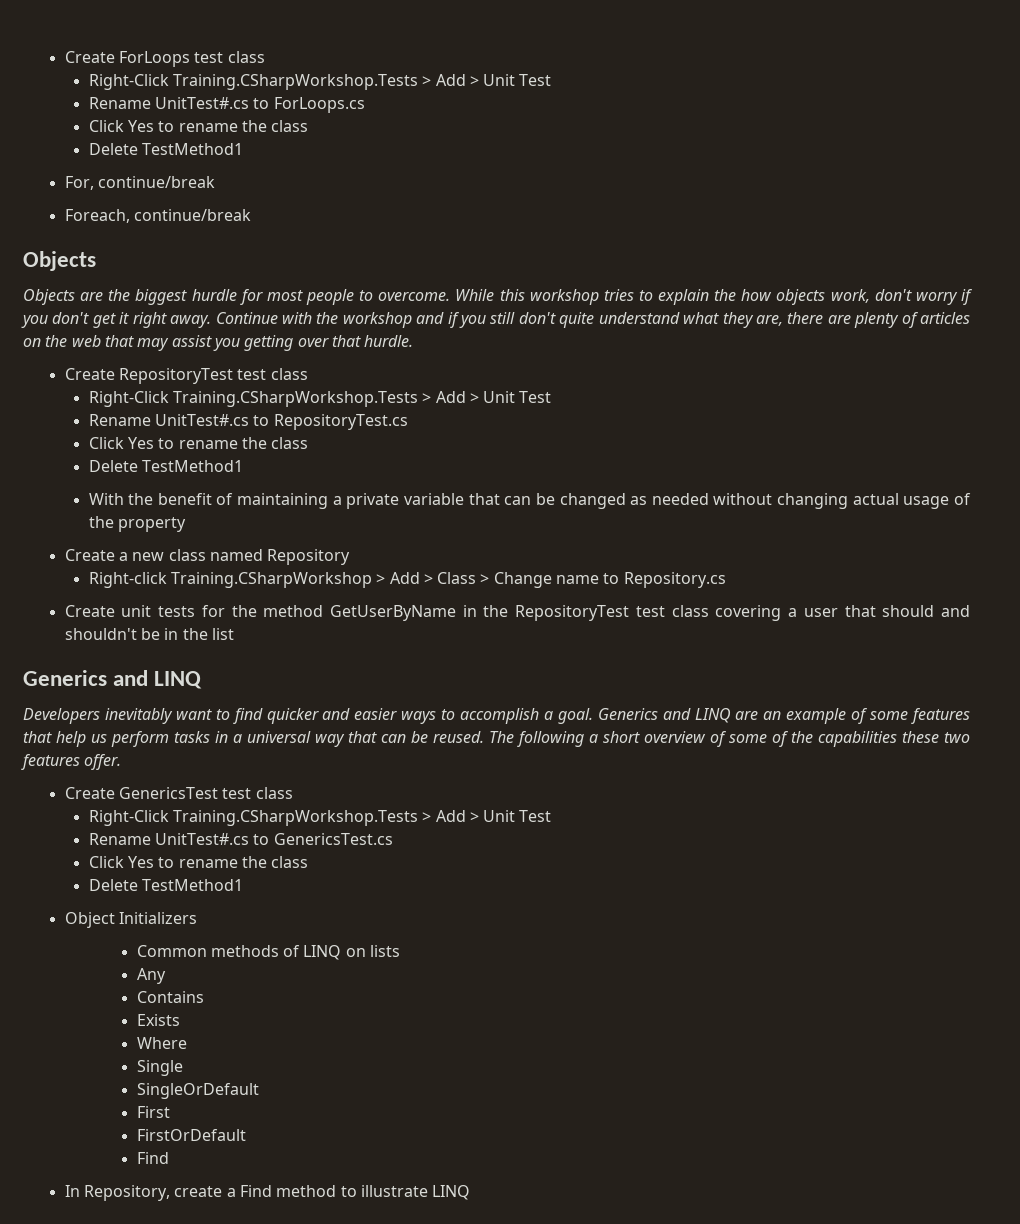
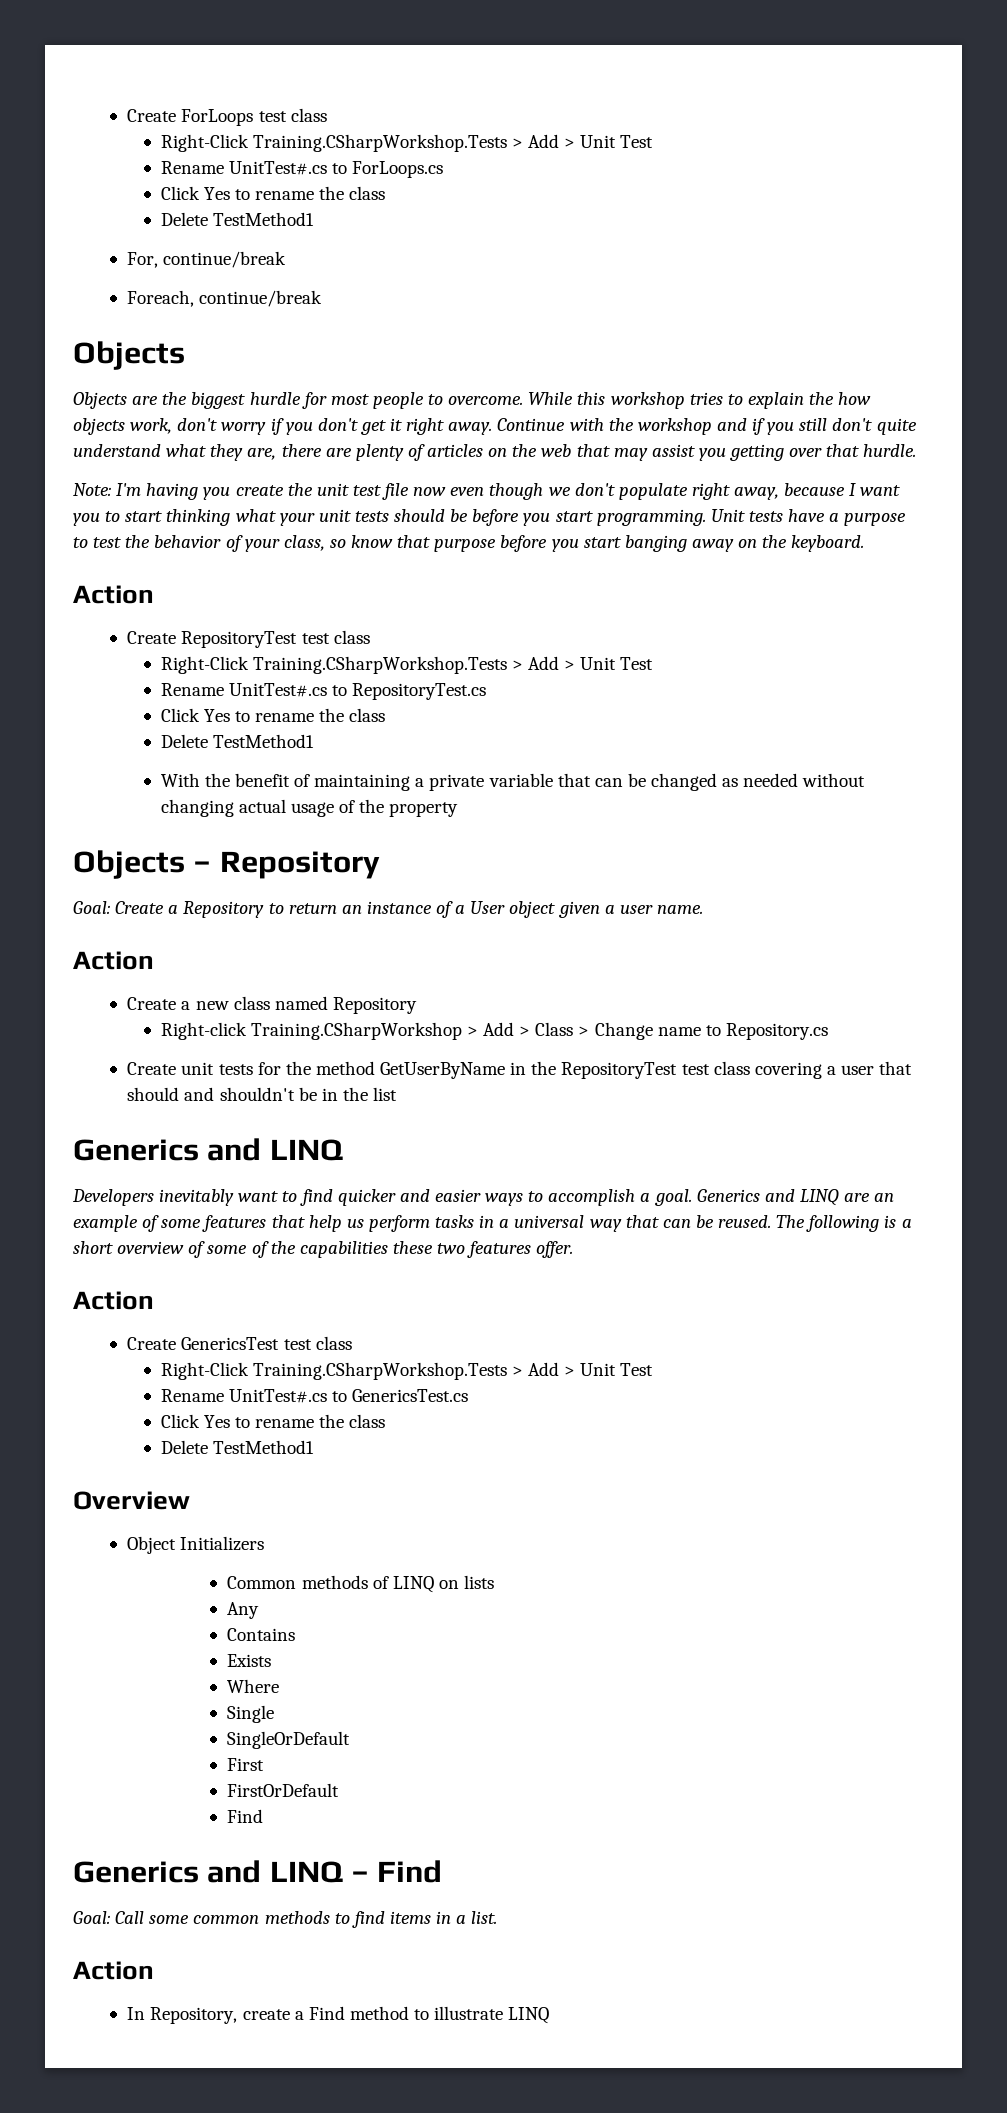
+ Note: I'm having you create the unit test file now even though we don't populate right away, because I want you to start thinking what your unit tests should be before you start programming. Unit tests have a purpose to test the behavior of your class, so know that purpose before you start banging away on the keyboard.
+ Action
+ Objects – Repository
+ Goal: Create a Repository to return an instance of a User object given a user name.
+ Action
- The following a short overview of some of the capabilities these two features offer.
+ The following is a short overview of some of the capabilities these two features offer.
+ Action
+ Overview
+ Generics and LINQ – Find
+ Goal: Call some common methods to find items in a list.
+ Action

